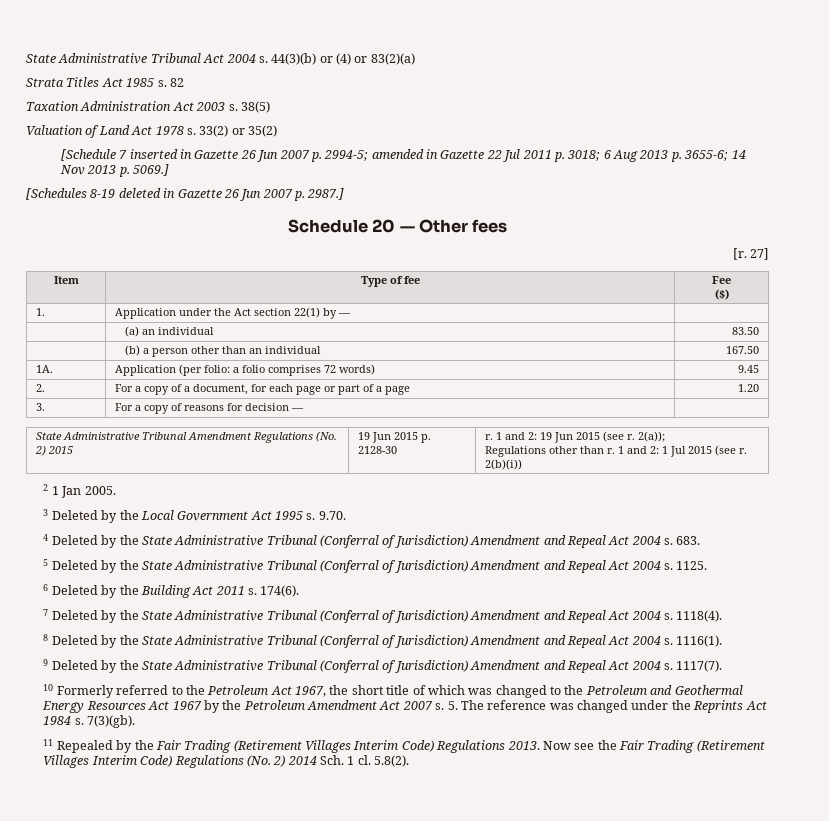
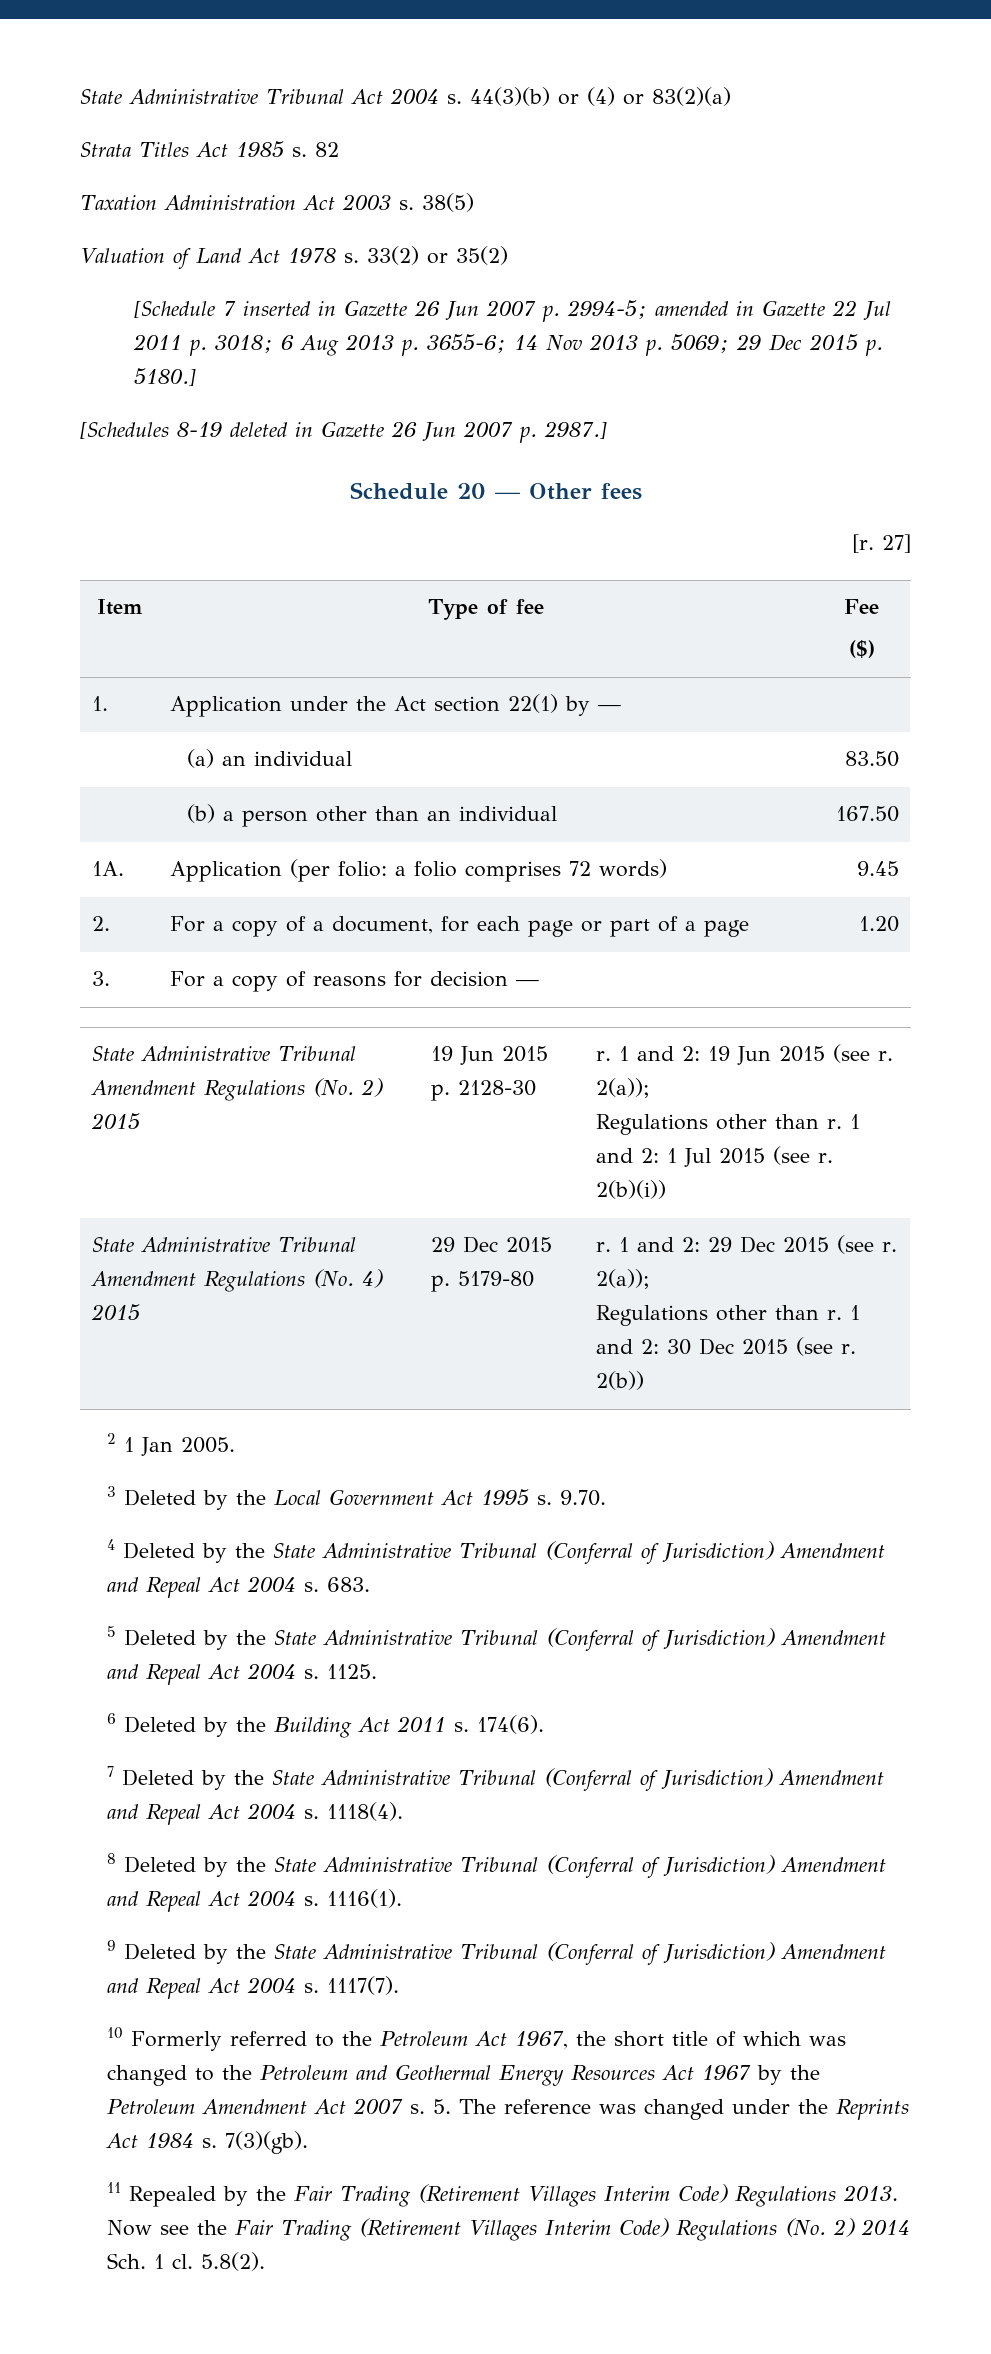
- [Schedule 7 inserted in Gazette 26 Jun 2007 p. 2994-5; amended in Gazette 22 Jul 2011 p. 3018; 6 Aug 2013 p. 3655-6; 14 Nov 2013 p. 5069.]
+ [Schedule 7 inserted in Gazette 26 Jun 2007 p. 2994-5; amended in Gazette 22 Jul 2011 p. 3018; 6 Aug 2013 p. 3655-6; 14 Nov 2013 p. 5069; 29 Dec 2015 p. 5180.]
+ State Administrative Tribunal Amendment Regulations (No. 4) 2015 | 29 Dec 2015 p. 5179-80 | r. 1 and 2: 29 Dec 2015 (see r. 2(a));
+ Regulations other than r. 1 and 2: 30 Dec 2015 (see r. 2(b))

